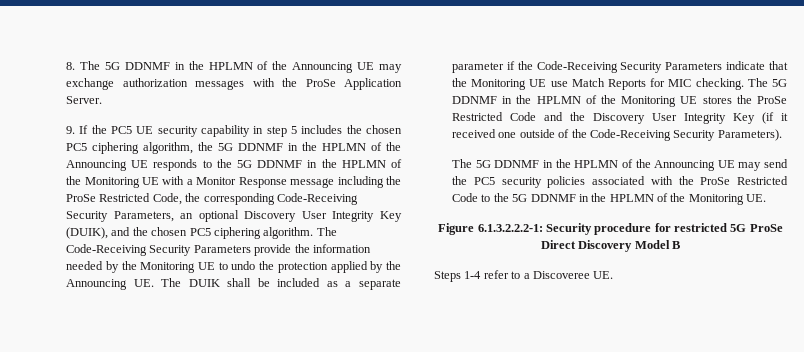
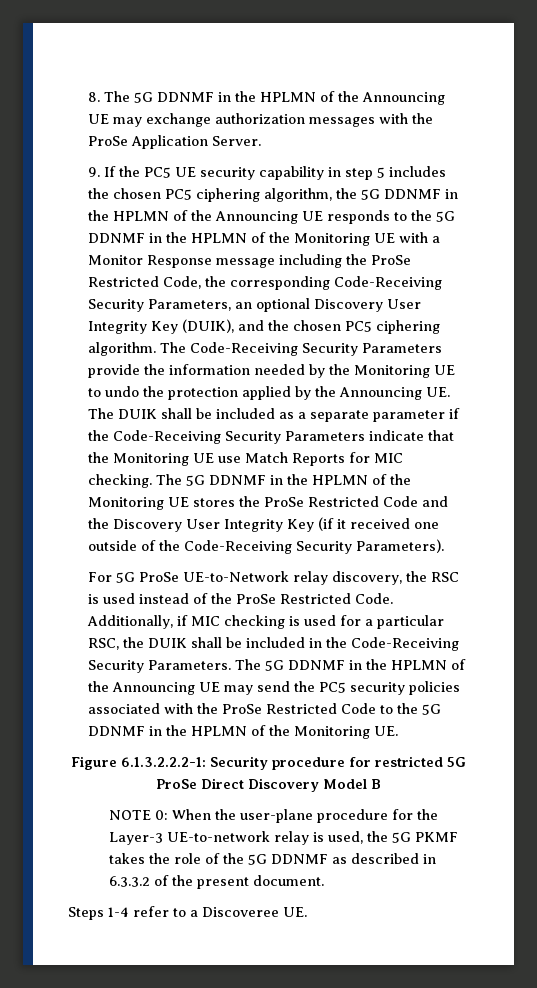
+ For 5G ProSe UE-to-Network relay discovery, the RSC is used instead of the ProSe Restricted Code. Additionally, if MIC checking is used for a particular RSC, the DUIK shall be included in the Code-Receiving Security Parameters.
+ NOTE 0: When the user-plane procedure for the Layer-3 UE-to-network relay is used, the 5G PKMF takes the role of the 5G DDNMF as described in 6.3.3.2 of the present document.

